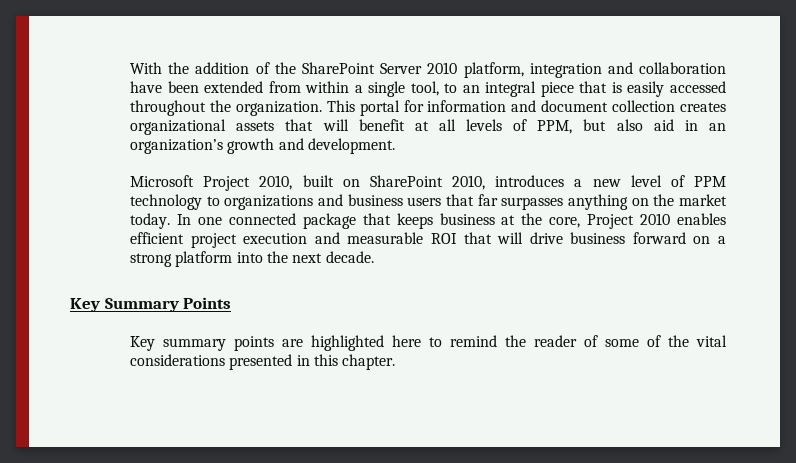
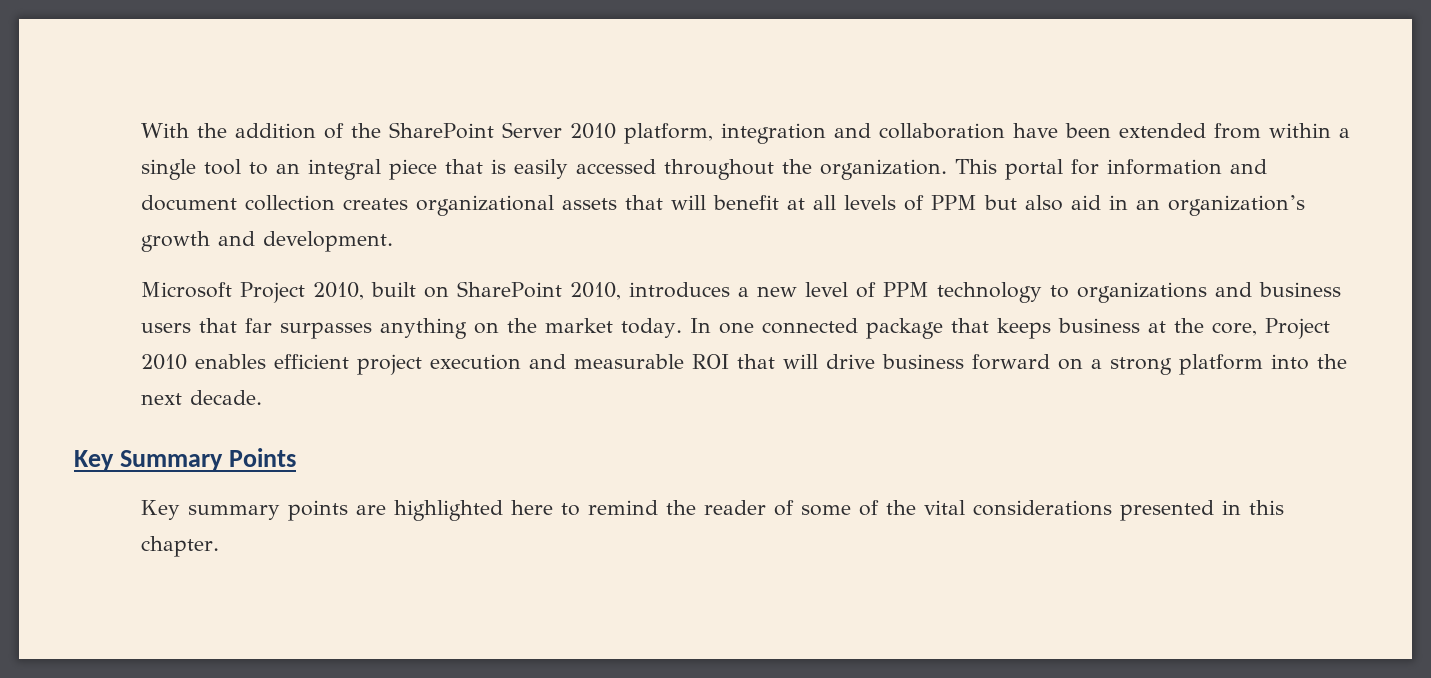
- With the addition of the SharePoint Server 2010 platform, integration and collaboration have been extended from within a single tool, to an integral piece that is easily accessed throughout the organization.
+ With the addition of the SharePoint Server 2010 platform, integration and collaboration have been extended from within a single tool to an integral piece that is easily accessed throughout the organization.
- This portal for information and document collection creates organizational assets that will benefit at all levels of PPM, but also aid in an organization’s growth and development.
+ This portal for information and document collection creates organizational assets that will benefit at all levels of PPM but also aid in an organization’s growth and development.

